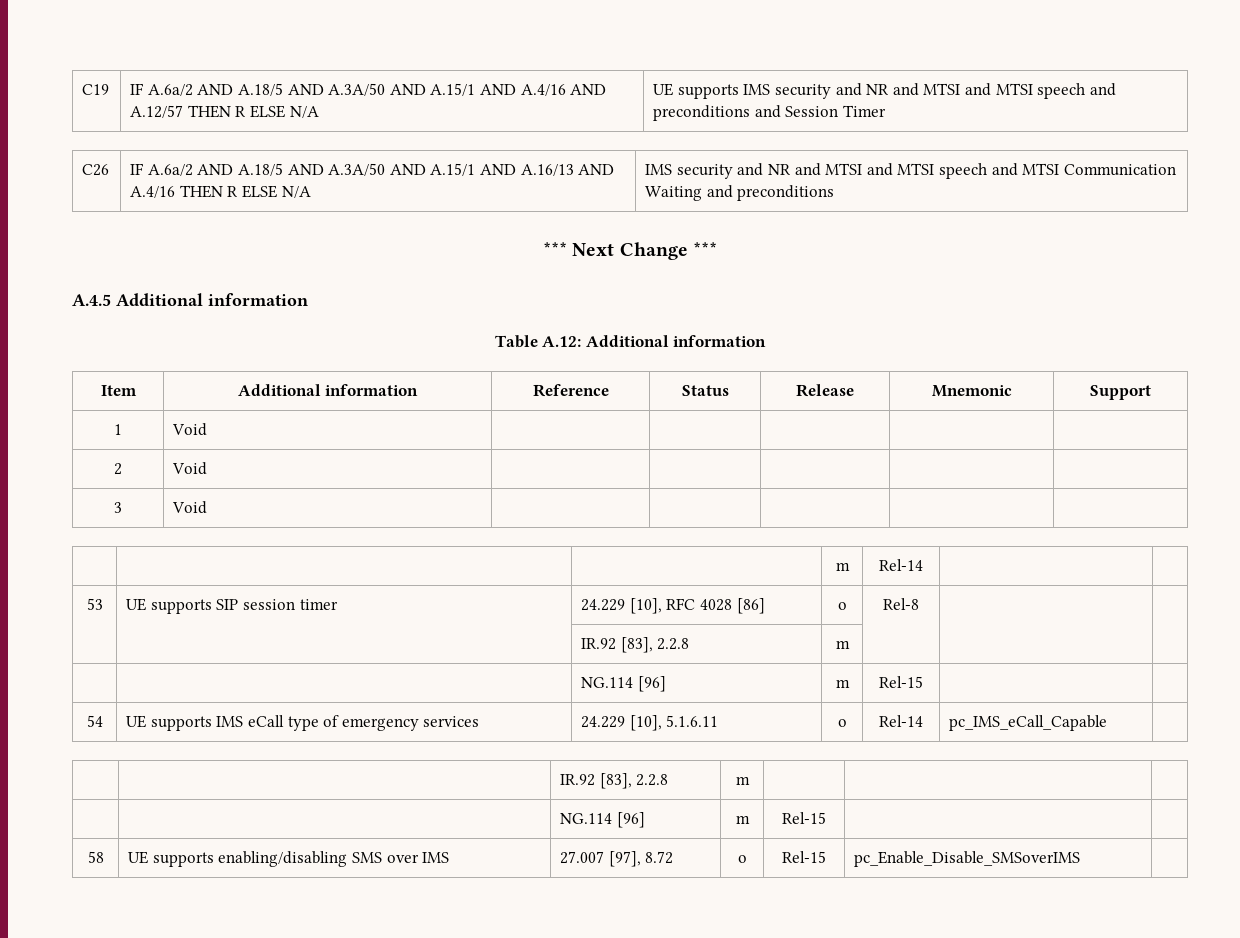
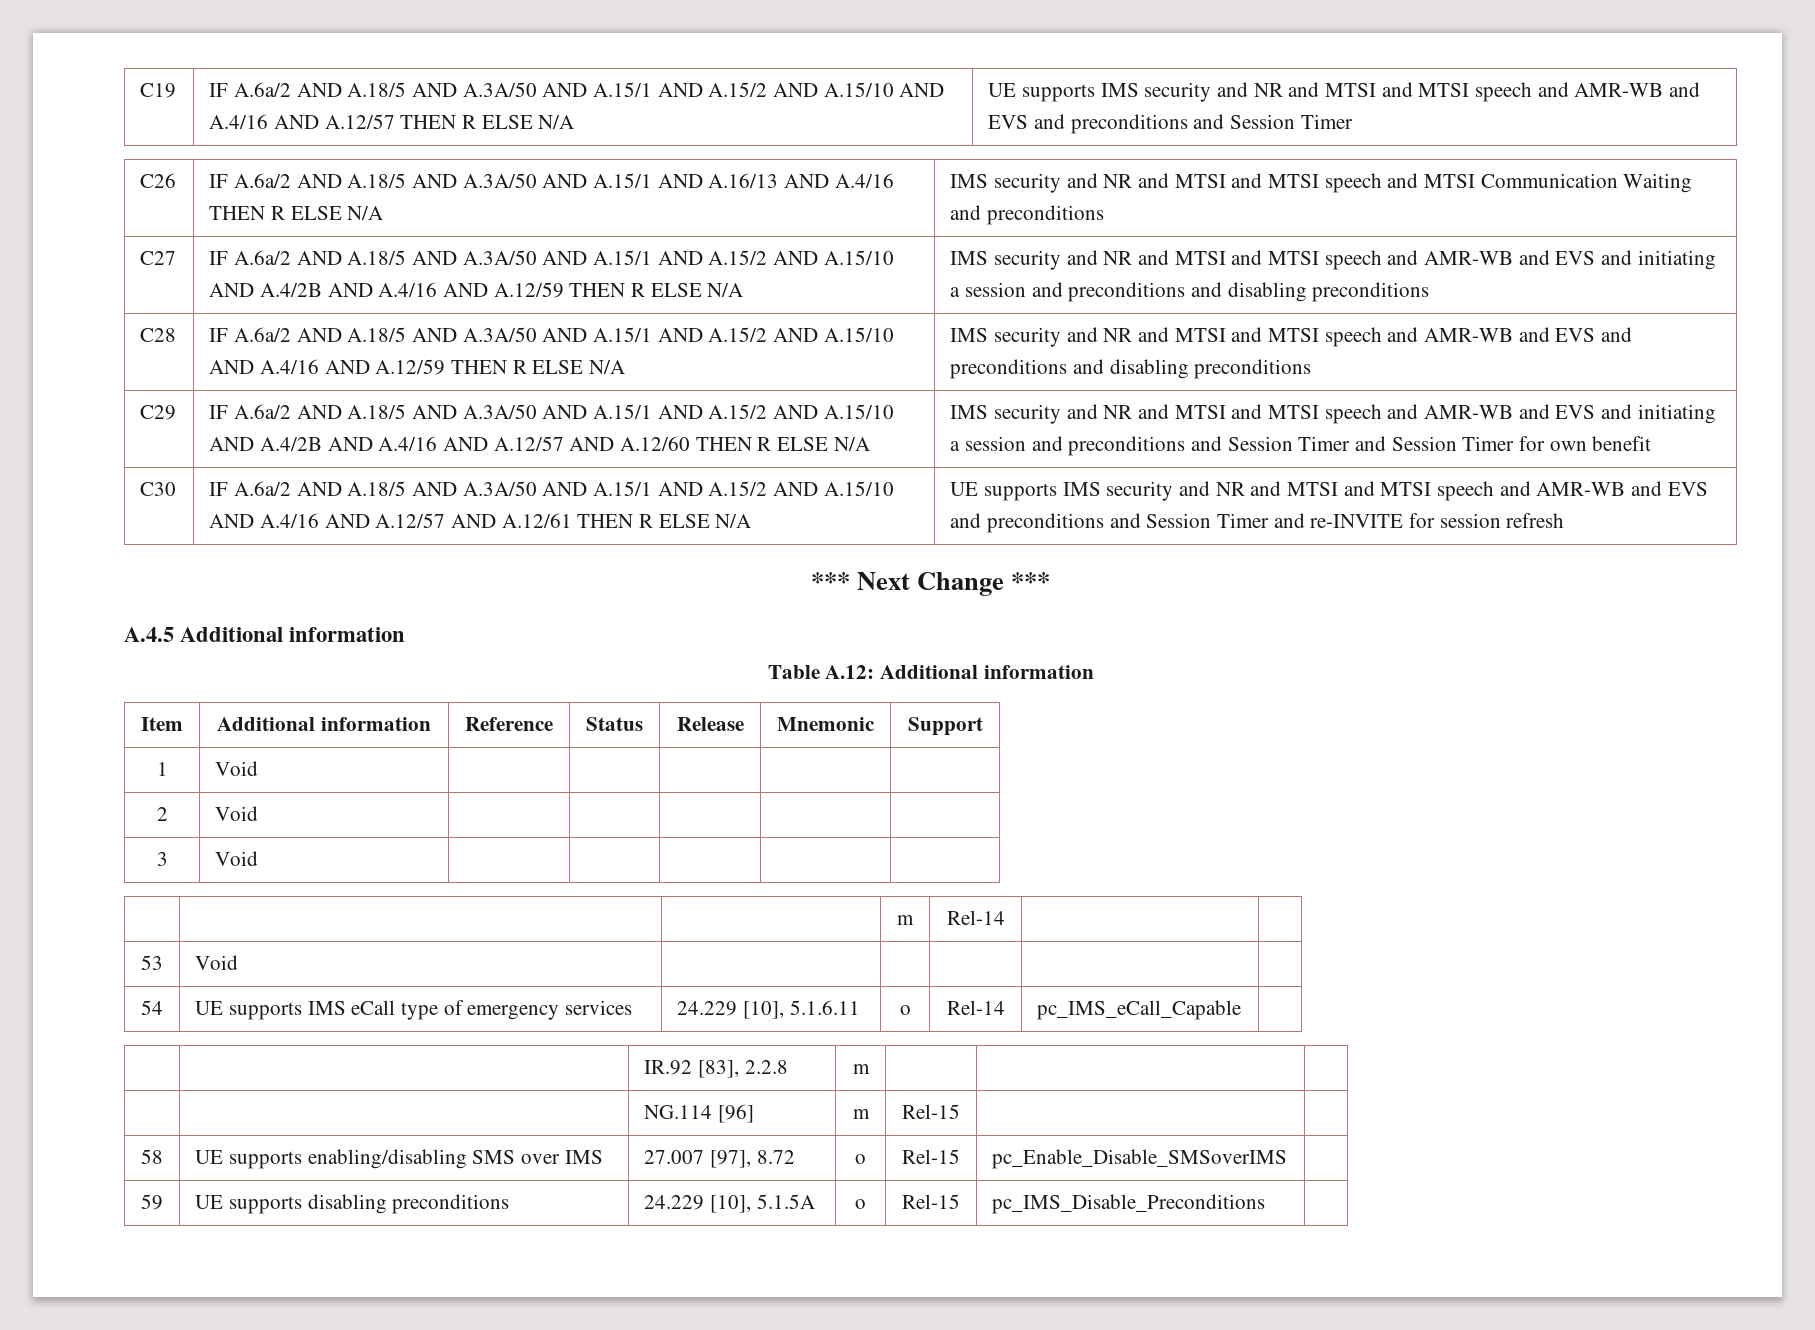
- IF A.6a/2 AND A.18/5 AND A.3A/50 AND A.15/1 AND A.4/16 AND A.12/57 THEN R ELSE N/A | UE supports IMS security and NR and MTSI and MTSI speech and preconditions and Session Timer
+ IF A.6a/2 AND A.18/5 AND A.3A/50 AND A.15/1 AND A.15/2 AND A.15/10 AND A.4/16 AND A.12/57 THEN R ELSE N/A | UE supports IMS security and NR and MTSI and MTSI speech and AMR-WB and EVS and preconditions and Session Timer
+ C27 | IF A.6a/2 AND A.18/5 AND A.3A/50 AND A.15/1 AND A.15/2 AND A.15/10 AND A.4/2B AND A.4/16 AND A.12/59 THEN R ELSE N/A | IMS security and NR and MTSI and MTSI speech and AMR-WB and EVS and initiating a session and preconditions and disabling preconditions
+ C28 | IF A.6a/2 AND A.18/5 AND A.3A/50 AND A.15/1 AND A.15/2 AND A.15/10 AND A.4/16 AND A.12/59 THEN R ELSE N/A | IMS security and NR and MTSI and MTSI speech and AMR-WB and EVS and preconditions and disabling preconditions
+ C29 | IF A.6a/2 AND A.18/5 AND A.3A/50 AND A.15/1 AND A.15/2 AND A.15/10 AND A.4/2B AND A.4/16 AND A.12/57 AND A.12/60 THEN R ELSE N/A | IMS security and NR and MTSI and MTSI speech and AMR-WB and EVS and initiating a session and preconditions and Session Timer and Session Timer for own benefit
+ C30 | IF A.6a/2 AND A.18/5 AND A.3A/50 AND A.15/1 AND A.15/2 AND A.15/10 AND A.4/16 AND A.12/57 AND A.12/61 THEN R ELSE N/A | UE supports IMS security and NR and MTSI and MTSI speech and AMR-WB and EVS and preconditions and Session Timer and re-INVITE for session refresh
- 53 | UE supports SIP session timer | 24.229 [10], RFC 4028 [86] | o | Rel-8 | |
- | | IR.92 [83], 2.2.8 | m | | |
- | | NG.114 [96] | m | Rel-15 | |
+ 53 | Void | | | | |
+ 59 | UE supports disabling preconditions | 24.229 [10], 5.1.5A | o | Rel-15 | pc_IMS_Disable_Preconditions |

